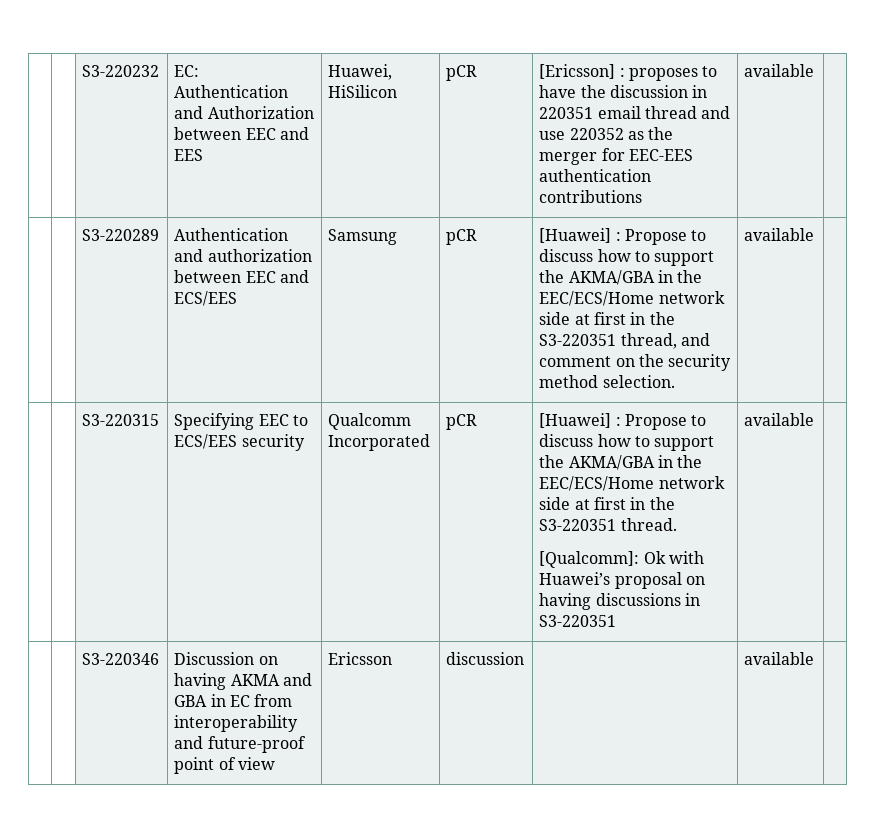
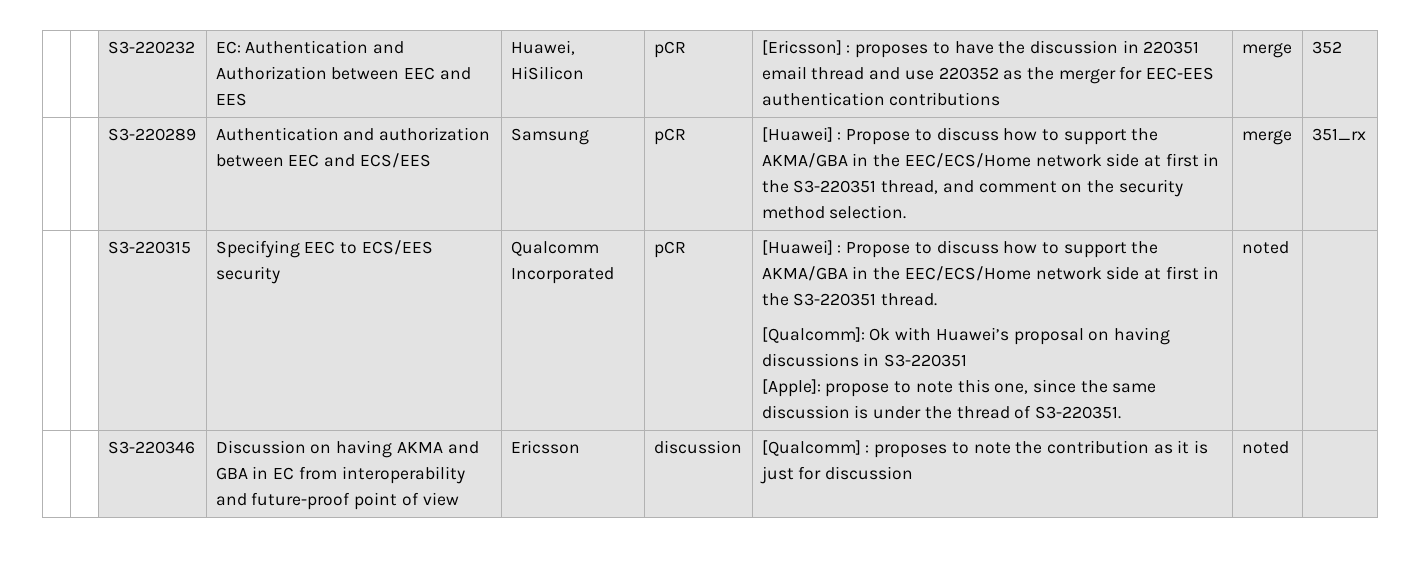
- | | S3-220232 | EC: Authentication and Authorization between EEC and EES | Huawei, HiSilicon | pCR | [Ericsson] : proposes to have the discussion in 220351 email thread and use 220352 as the merger for EEC-EES authentication contributions | available |
+ | | S3-220232 | EC: Authentication and Authorization between EEC and EES | Huawei, HiSilicon | pCR | [Ericsson] : proposes to have the discussion in 220351 email thread and use 220352 as the merger for EEC-EES authentication contributions | merge | 352
- | | S3-220289 | Authentication and authorization between EEC and ECS/EES | Samsung | pCR | [Huawei] : Propose to discuss how to support the AKMA/GBA in the EEC/ECS/Home network side at first in the S3-220351 thread, and comment on the security method selection. | available |
+ | | S3-220289 | Authentication and authorization between EEC and ECS/EES | Samsung | pCR | [Huawei] : Propose to discuss how to support the AKMA/GBA in the EEC/ECS/Home network side at first in the S3-220351 thread, and comment on the security method selection. | merge | 351_rx
- [Qualcomm]: Ok with Huawei’s proposal on having discussions in S3-220351 | available
+ [Qualcomm]: Ok with Huawei’s proposal on having discussions in S3-220351
+ [Apple]: propose to note this one, since the same discussion is under the thread of S3-220351. | noted
- | | S3-220346 | Discussion on having AKMA and GBA in EC from interoperability and future-proof point of view | Ericsson | discussion | | available |
+ | | S3-220346 | Discussion on having AKMA and GBA in EC from interoperability and future-proof point of view | Ericsson | discussion | [Qualcomm] : proposes to note the contribution as it is just for discussion | noted |

